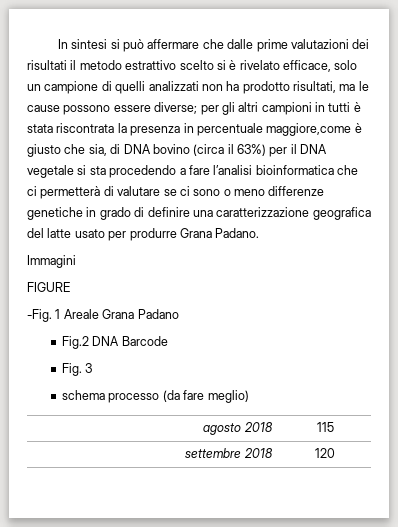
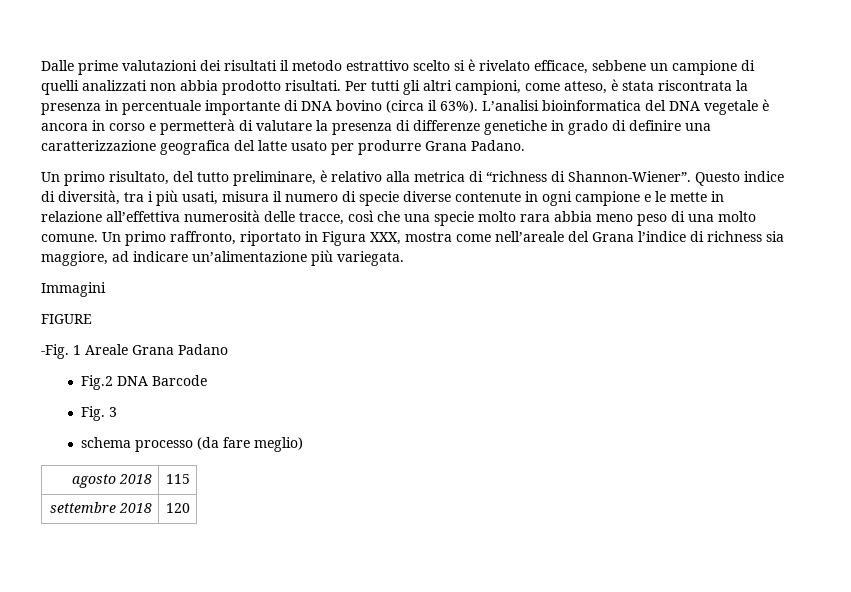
- In sintesi si può affermare che dalle prime valutazioni dei risultati il metodo estrattivo scelto si è rivelato efficace, solo un campione di quelli analizzati non ha prodotto risultati, ma le cause possono essere diverse; per gli altri campioni in tutti è stata riscontrata la presenza in percentuale maggiore,come è giusto che sia, di DNA bovino (circa il 63%) per il DNA vegetale si sta procedendo a fare l’analisi bioinformatica che ci permetterà di valutare se ci sono o meno differenze genetiche in grado di definire una caratterizzazione geografica del latte usato per produrre Grana Padano.
+ Dalle prime valutazioni dei risultati il metodo estrattivo scelto si è rivelato efficace, sebbene un campione di quelli analizzati non abbia prodotto risultati. Per tutti gli altri campioni, come atteso, è stata riscontrata la presenza in percentuale importante di DNA bovino (circa il 63%). L’analisi bioinformatica del DNA vegetale è ancora in corso e permetterà di valutare la presenza di differenze genetiche in grado di definire una caratterizzazione geografica del latte usato per produrre Grana Padano.
+ Un primo risultato, del tutto preliminare, è relativo alla metrica di “richness di Shannon-Wiener”. Questo indice di diversità, tra i più usati, misura il numero di specie diverse contenute in ogni campione e le mette in relazione all’effettiva numerosità delle tracce, così che una specie molto rara abbia meno peso di una molto comune. Un primo raffronto, riportato in Figura XXX, mostra come nell’areale del Grana l’indice di richness sia maggiore, ad indicare un’alimentazione più variegata.

